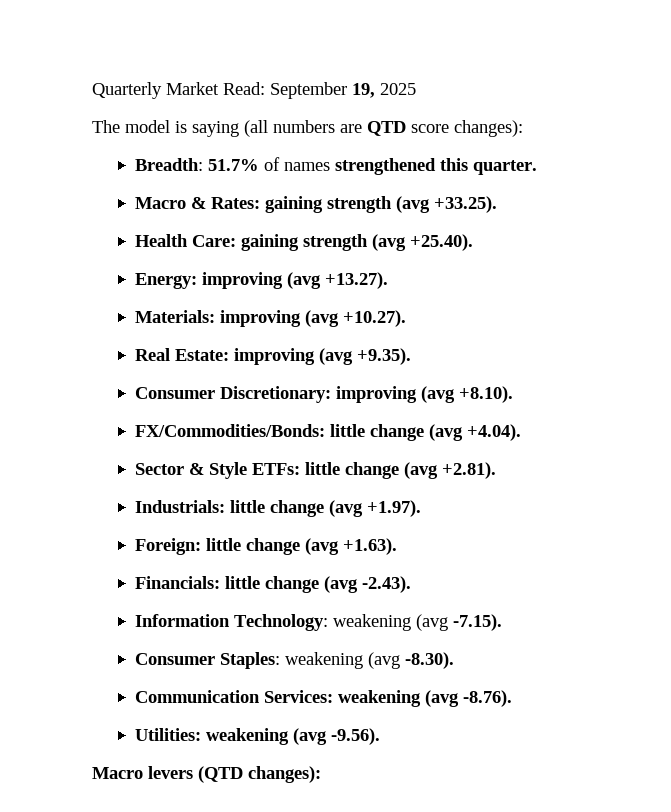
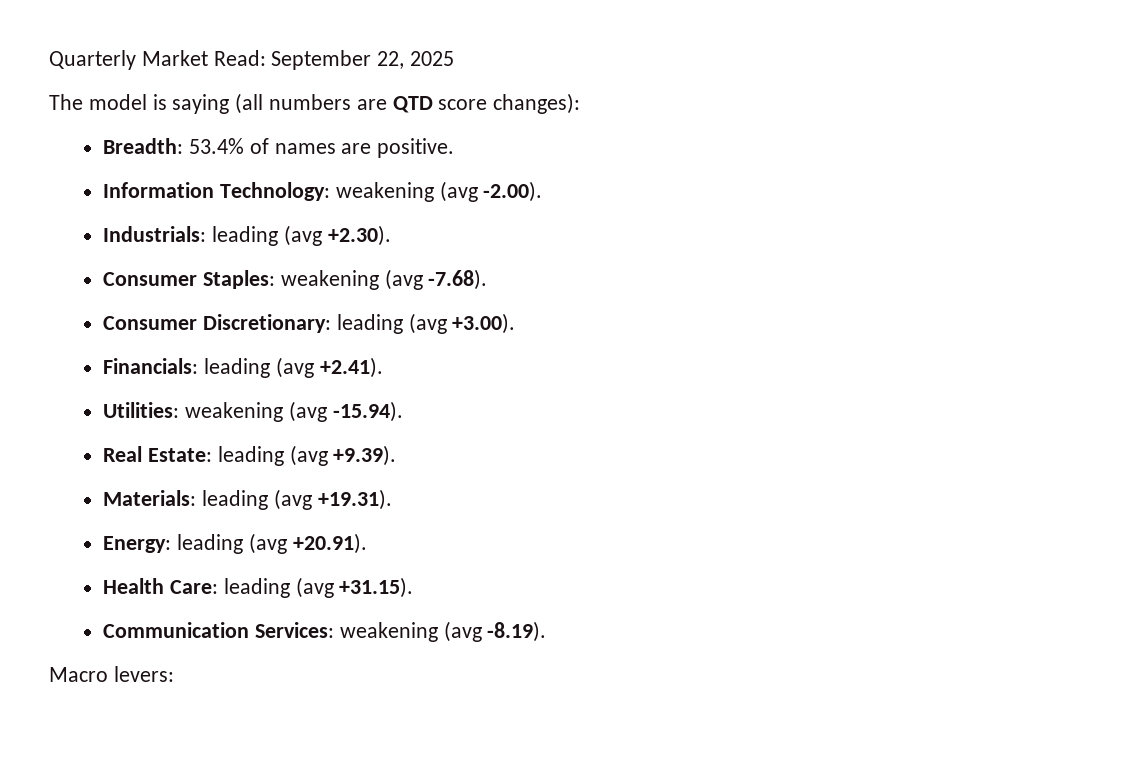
- Quarterly Market Read: September 19, 2025
+ Quarterly Market Read: September 22, 2025
- Breadth: 51.7% of names strengthened this quarter.
- Macro & Rates: gaining strength (avg +33.25).
- Health Care: gaining strength (avg +25.40).
- Energy: improving (avg +13.27).
- Materials: improving (avg +10.27).
- Real Estate: improving (avg +9.35).
- Consumer Discretionary: improving (avg +8.10).
- FX/Commodities/Bonds: little change (avg +4.04).
- Sector & Style ETFs: little change (avg +2.81).
- Industrials: little change (avg +1.97).
- Foreign: little change (avg +1.63).
- Financials: little change (avg -2.43).
+ Breadth: 53.4% of names are positive.
- Information Technology: weakening (avg -7.15).
+ Information Technology: weakening (avg -2.00).
+ Industrials: leading (avg +2.30).
- Consumer Staples: weakening (avg -8.30).
- Communication Services: weakening (avg -8.76).
- Utilities: weakening (avg -9.56).
- Macro levers (QTD changes):
+ Consumer Staples: weakening (avg -7.68).
+ Consumer Discretionary: leading (avg +3.00).
+ Financials: leading (avg +2.41).
+ Utilities: weakening (avg -15.94).
+ Real Estate: leading (avg +9.39).
+ Materials: leading (avg +19.31).
+ Energy: leading (avg +20.91).
+ Health Care: leading (avg +31.15).
+ Communication Services: weakening (avg -8.19).
+ Macro levers:

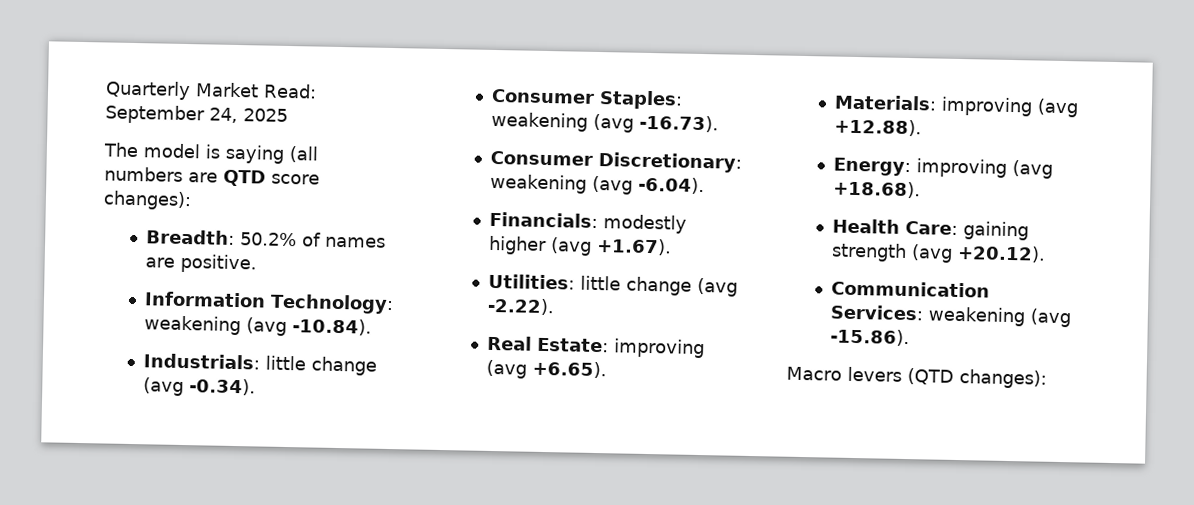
- Quarterly Market Read: September 22, 2025
+ Quarterly Market Read: September 24, 2025
- Breadth: 53.4% of names are positive.
+ Breadth: 50.2% of names are positive.
- Information Technology: weakening (avg -2.00).
+ Information Technology: weakening (avg -10.84).
- Industrials: leading (avg +2.30).
+ Industrials: little change (avg -0.34).
- Consumer Staples: weakening (avg -7.68).
+ Consumer Staples: weakening (avg -16.73).
- Consumer Discretionary: leading (avg +3.00).
- Financials: leading (avg +2.41).
- Utilities: weakening (avg -15.94).
- Real Estate: leading (avg +9.39).
- Materials: leading (avg +19.31).
- Energy: leading (avg +20.91).
- Health Care: leading (avg +31.15).
+ Consumer Discretionary: weakening (avg -6.04).
+ Financials: modestly higher (avg +1.67).
+ Utilities: little change (avg -2.22).
+ Real Estate: improving (avg +6.65).
+ Materials: improving (avg +12.88).
+ Energy: improving (avg +18.68).
+ Health Care: gaining strength (avg +20.12).
- Communication Services: weakening (avg -8.19).
+ Communication Services: weakening (avg -15.86).
- Macro levers:
+ Macro levers (QTD changes):

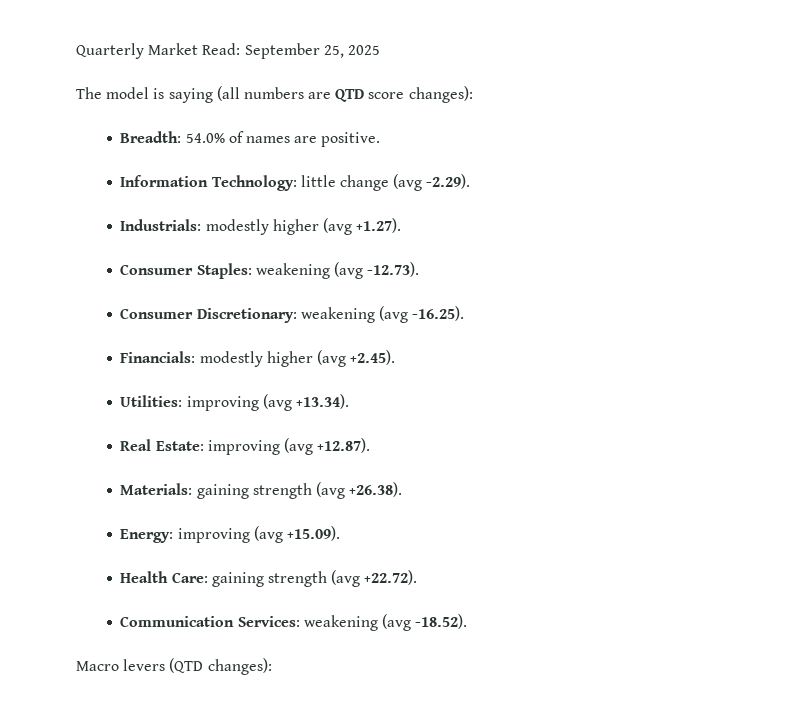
- Quarterly Market Read: September 24, 2025
+ Quarterly Market Read: September 25, 2025
- Breadth: 50.2% of names are positive.
+ Breadth: 54.0% of names are positive.
- Information Technology: weakening (avg -10.84).
- Industrials: little change (avg -0.34).
+ Information Technology: little change (avg -2.29).
+ Industrials: modestly higher (avg +1.27).
- Consumer Staples: weakening (avg -16.73).
+ Consumer Staples: weakening (avg -12.73).
- Consumer Discretionary: weakening (avg -6.04).
+ Consumer Discretionary: weakening (avg -16.25).
- Financials: modestly higher (avg +1.67).
+ Financials: modestly higher (avg +2.45).
- Utilities: little change (avg -2.22).
+ Utilities: improving (avg +13.34).
- Real Estate: improving (avg +6.65).
+ Real Estate: improving (avg +12.87).
- Materials: improving (avg +12.88).
+ Materials: gaining strength (avg +26.38).
- Energy: improving (avg +18.68).
+ Energy: improving (avg +15.09).
- Health Care: gaining strength (avg +20.12).
+ Health Care: gaining strength (avg +22.72).
- Communication Services: weakening (avg -15.86).
+ Communication Services: weakening (avg -18.52).

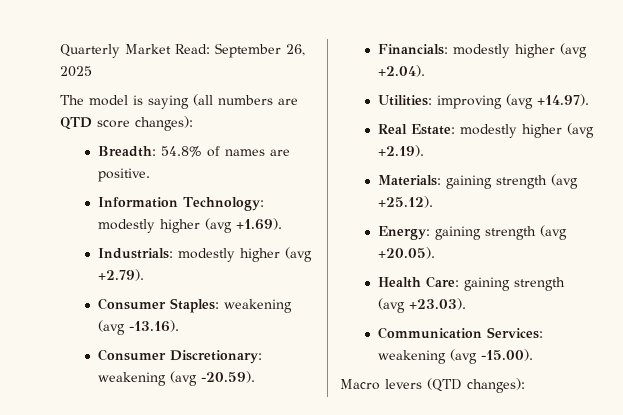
- Quarterly Market Read: September 25, 2025
+ Quarterly Market Read: September 26, 2025
- Breadth: 54.0% of names are positive.
+ Breadth: 54.8% of names are positive.
- Information Technology: little change (avg -2.29).
+ Information Technology: modestly higher (avg +1.69).
- Industrials: modestly higher (avg +1.27).
+ Industrials: modestly higher (avg +2.79).
- Consumer Staples: weakening (avg -12.73).
+ Consumer Staples: weakening (avg -13.16).
- Consumer Discretionary: weakening (avg -16.25).
+ Consumer Discretionary: weakening (avg -20.59).
- Financials: modestly higher (avg +2.45).
+ Financials: modestly higher (avg +2.04).
- Utilities: improving (avg +13.34).
+ Utilities: improving (avg +14.97).
- Real Estate: improving (avg +12.87).
+ Real Estate: modestly higher (avg +2.19).
- Materials: gaining strength (avg +26.38).
+ Materials: gaining strength (avg +25.12).
- Energy: improving (avg +15.09).
+ Energy: gaining strength (avg +20.05).
- Health Care: gaining strength (avg +22.72).
+ Health Care: gaining strength (avg +23.03).
- Communication Services: weakening (avg -18.52).
+ Communication Services: weakening (avg -15.00).

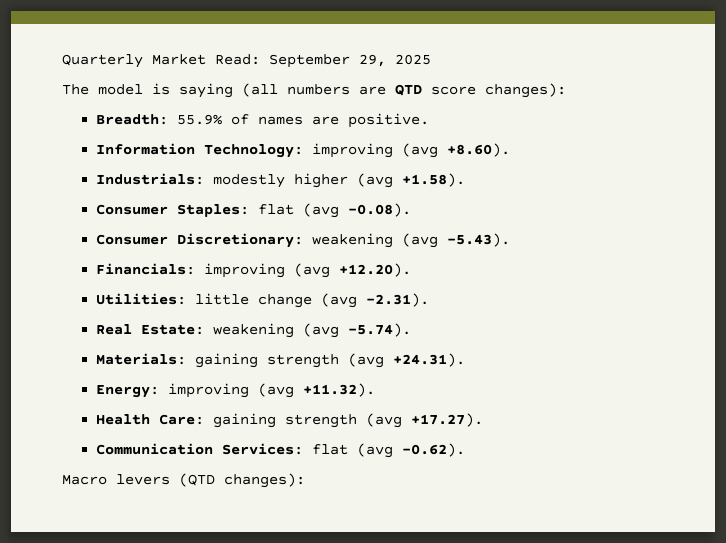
- Quarterly Market Read: September 26, 2025
+ Quarterly Market Read: September 29, 2025
- Breadth: 54.8% of names are positive.
+ Breadth: 55.9% of names are positive.
- Information Technology: modestly higher (avg +1.69).
+ Information Technology: improving (avg +8.60).
- Industrials: modestly higher (avg +2.79).
+ Industrials: modestly higher (avg +1.58).
- Consumer Staples: weakening (avg -13.16).
+ Consumer Staples: flat (avg -0.08).
- Consumer Discretionary: weakening (avg -20.59).
+ Consumer Discretionary: weakening (avg -5.43).
- Financials: modestly higher (avg +2.04).
- Utilities: improving (avg +14.97).
- Real Estate: modestly higher (avg +2.19).
+ Financials: improving (avg +12.20).
+ Utilities: little change (avg -2.31).
+ Real Estate: weakening (avg -5.74).
- Materials: gaining strength (avg +25.12).
+ Materials: gaining strength (avg +24.31).
- Energy: gaining strength (avg +20.05).
+ Energy: improving (avg +11.32).
- Health Care: gaining strength (avg +23.03).
+ Health Care: gaining strength (avg +17.27).
- Communication Services: weakening (avg -15.00).
+ Communication Services: flat (avg -0.62).

